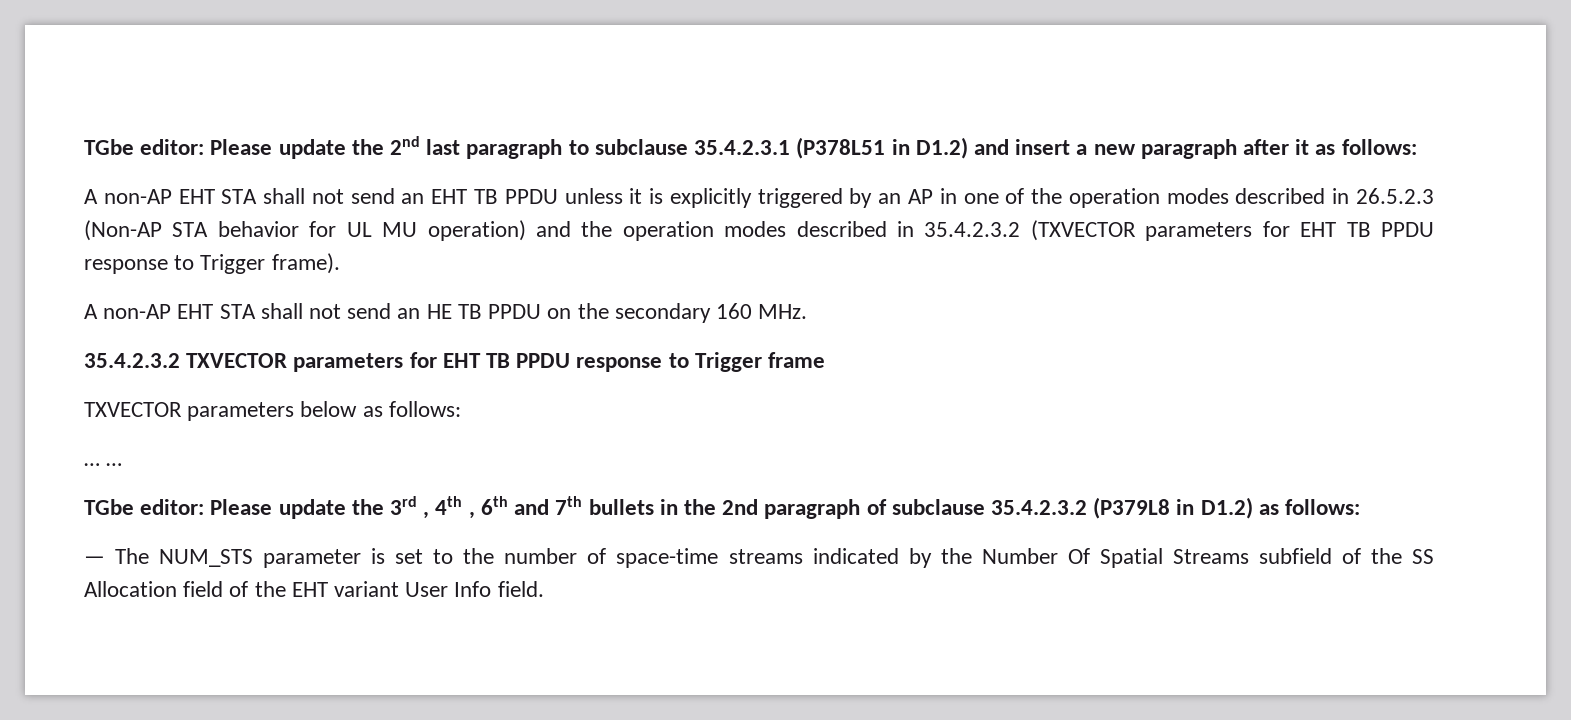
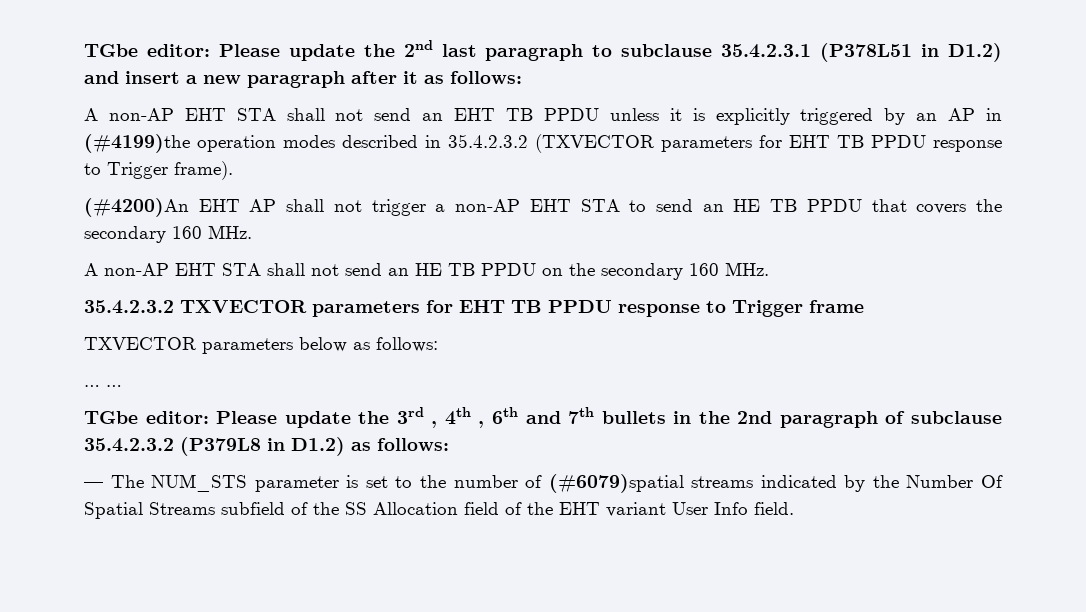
- A non-AP EHT STA shall not send an EHT TB PPDU unless it is explicitly triggered by an AP in one of the operation modes described in 26.5.2.3 (Non-AP STA behavior for UL MU operation) and the operation modes described in 35.4.2.3.2 (TXVECTOR parameters for EHT TB PPDU response to Trigger frame).
+ A non-AP EHT STA shall not send an EHT TB PPDU unless it is explicitly triggered by an AP in (#4199)the operation modes described in 35.4.2.3.2 (TXVECTOR parameters for EHT TB PPDU response to Trigger frame).
+ (#4200)An EHT AP shall not trigger a non-AP EHT STA to send an HE TB PPDU that covers the secondary 160 MHz.
- — The NUM_STS parameter is set to the number of space-time streams indicated by the Number Of Spatial Streams subfield of the SS Allocation field of the EHT variant User Info field.
+ — The NUM_STS parameter is set to the number of (#6079)spatial streams indicated by the Number Of Spatial Streams subfield of the SS Allocation field of the EHT variant User Info field.

